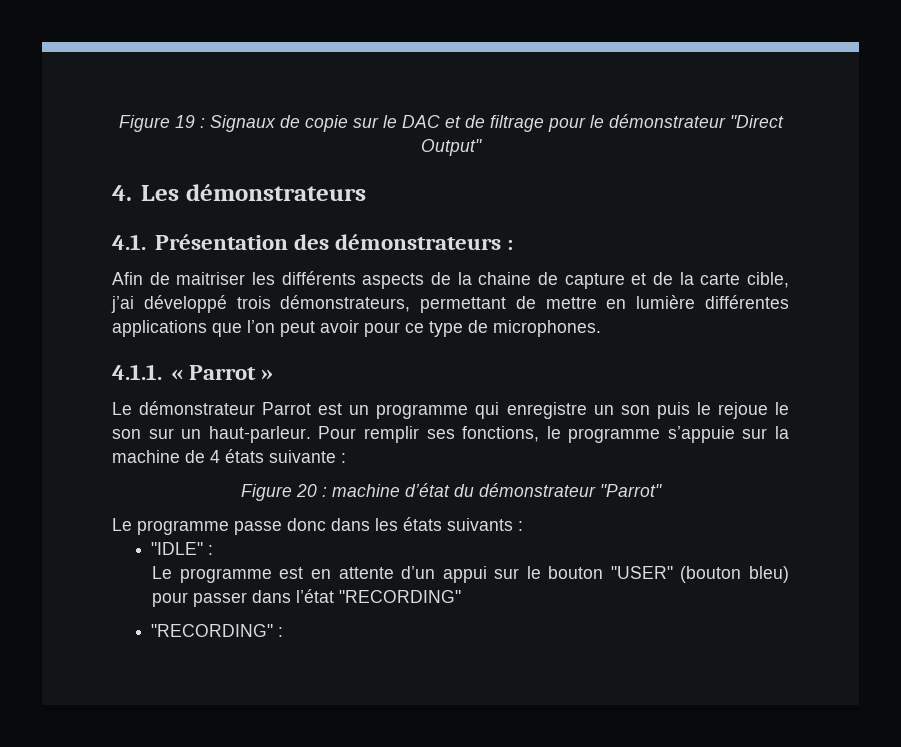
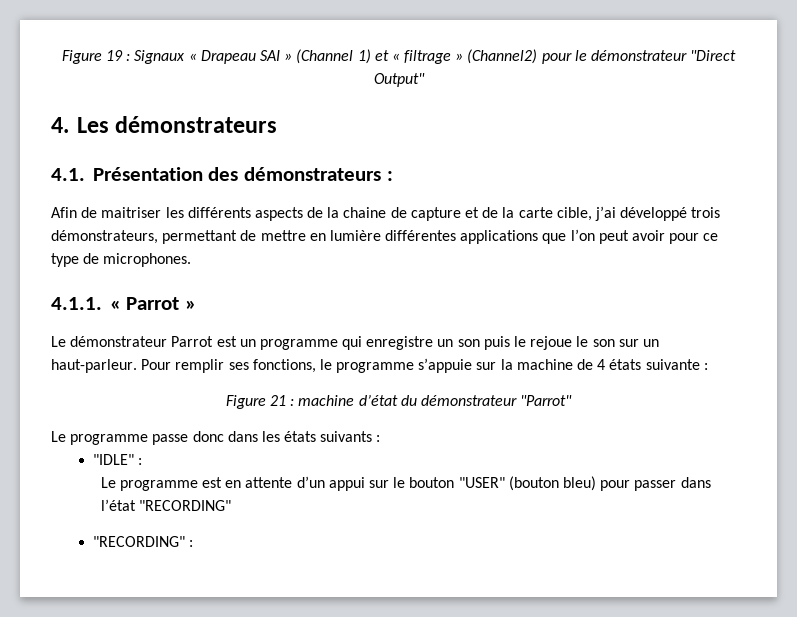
- Figure 19 : Signaux de copie sur le DAC et de filtrage pour le démonstrateur "Direct Output"
+ Figure 19 : Signaux « Drapeau SAI » (Channel 1) et « filtrage » (Channel2) pour le démonstrateur "Direct Output"
- Figure 20 : machine d’état du démonstrateur "Parrot"
+ Figure 21 : machine d’état du démonstrateur "Parrot"

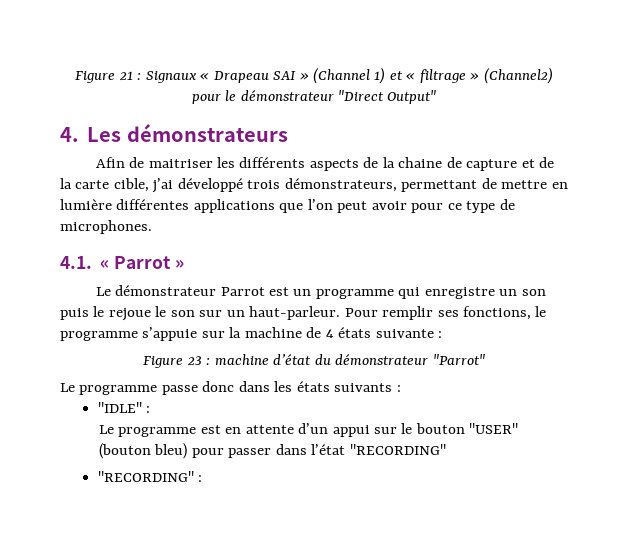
- Figure 19 : Signaux « Drapeau SAI » (Channel 1) et « filtrage » (Channel2) pour le démonstrateur "Direct Output"
+ Figure 21 : Signaux « Drapeau SAI » (Channel 1) et « filtrage » (Channel2) pour le démonstrateur "Direct Output"
- 4.1. Présentation des démonstrateurs :
- 4.1.1. « Parrot »
+ 4.1. « Parrot »
- Figure 21 : machine d’état du démonstrateur "Parrot"
+ Figure 23 : machine d’état du démonstrateur "Parrot"

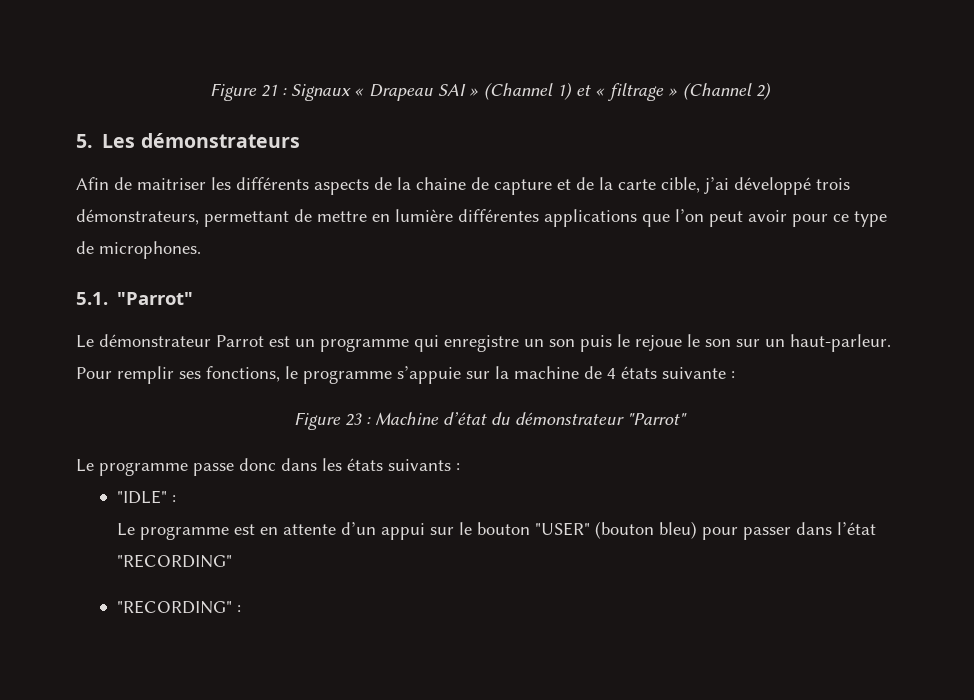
- Figure 21 : Signaux « Drapeau SAI » (Channel 1) et « filtrage » (Channel2) pour le démonstrateur "Direct Output"
- 4. Les démonstrateurs
+ Figure 21 : Signaux « Drapeau SAI » (Channel 1) et « filtrage » (Channel 2)
+ 5. Les démonstrateurs
- 4.1. « Parrot »
+ 5.1. "Parrot"
- Figure 23 : machine d’état du démonstrateur "Parrot"
+ Figure 23 : Machine d’état du démonstrateur "Parrot"

